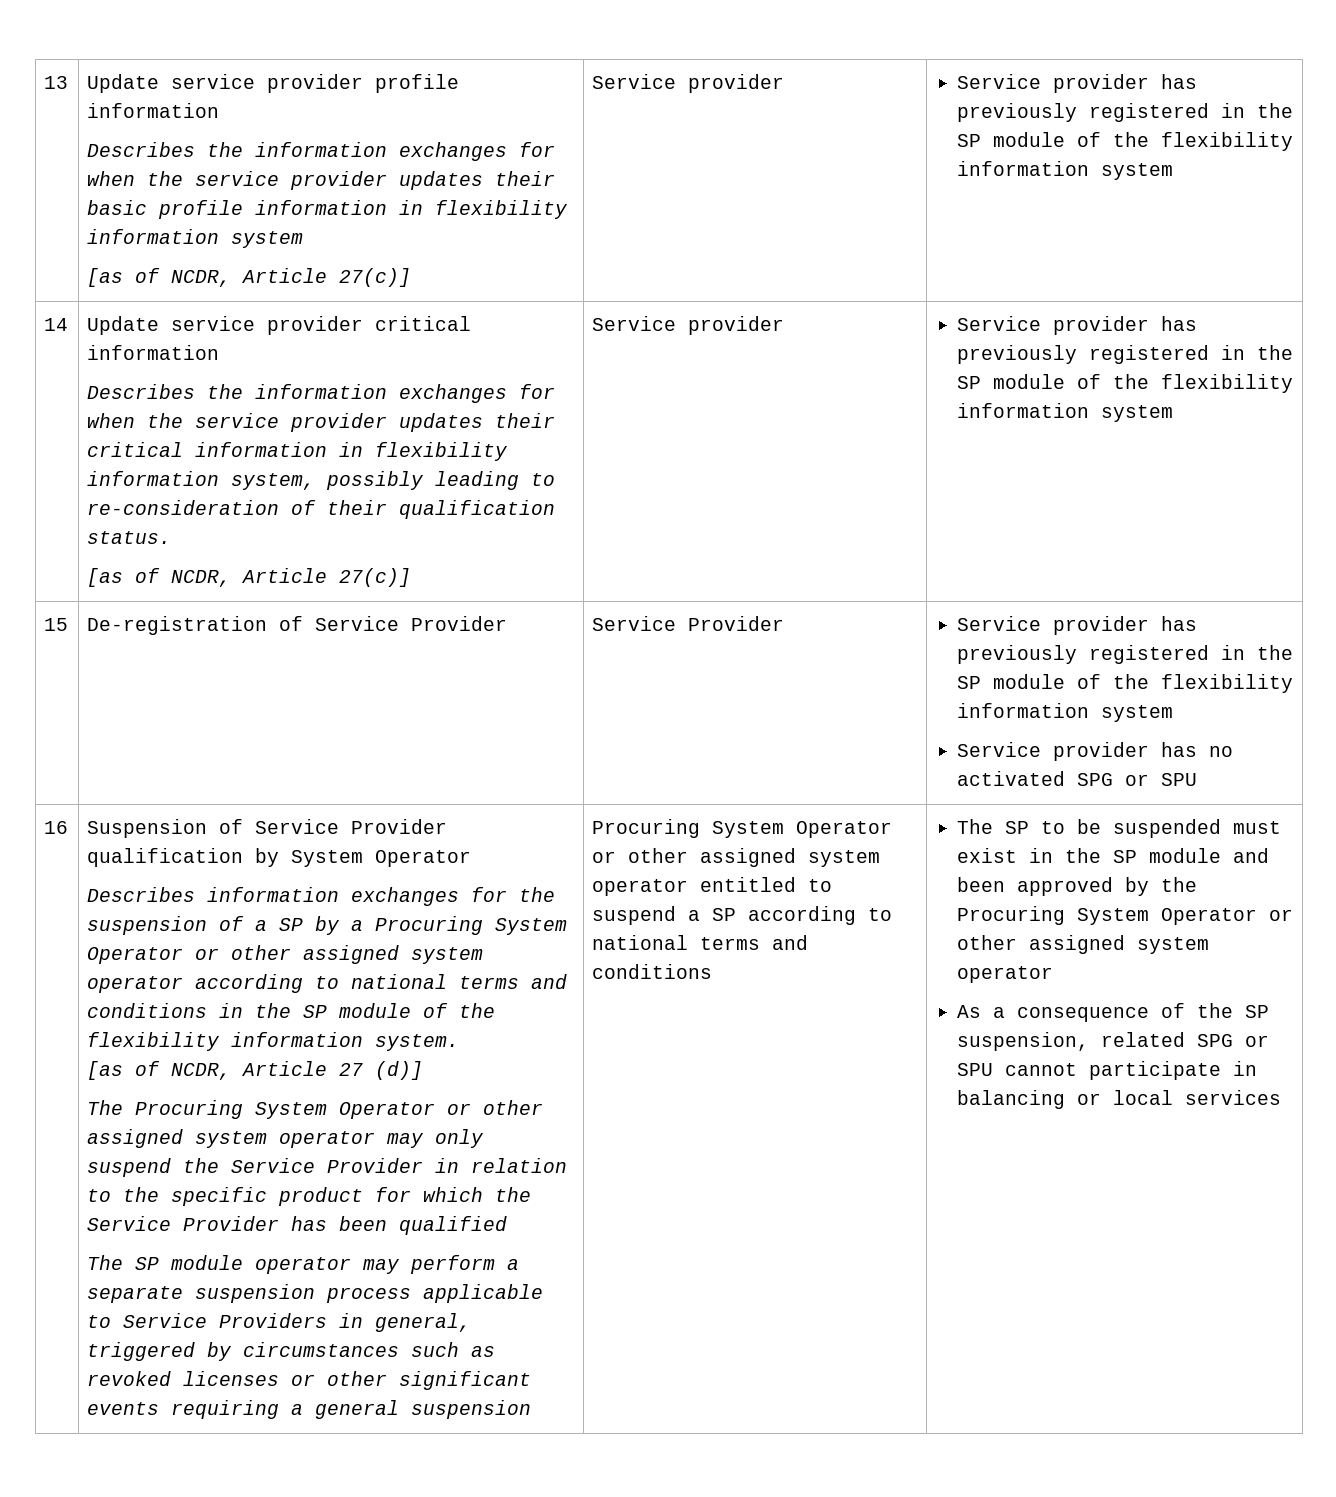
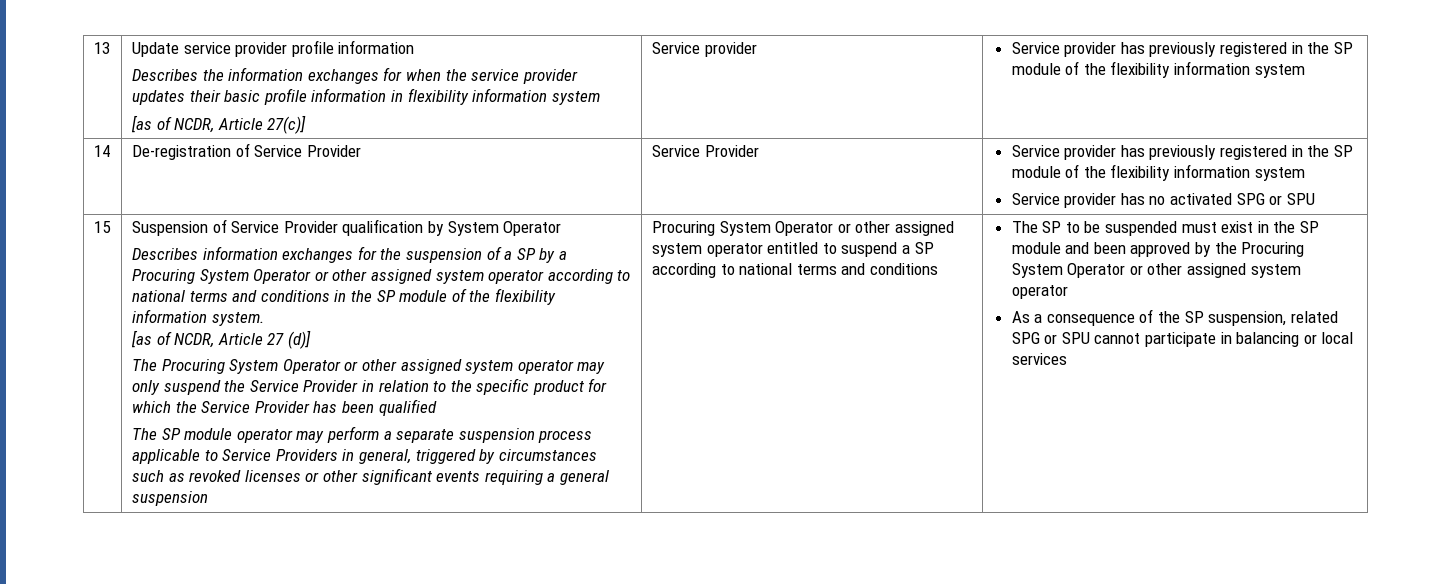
- Update service provider critical information
- Describes the information exchanges for when the service provider updates their critical information in flexibility information system, possibly leading to re-consideration of their qualification status.
- [as of NCDR, Article 27(c)] | Service provider | Service provider has previously registered in the SP module of the flexibility information system
- 15 | De-registration of Service Provider | Service Provider | Service provider has previously registered in the SP module of the flexibility information system
+ De-registration of Service Provider | Service Provider | Service provider has previously registered in the SP module of the flexibility information system
- 16
+ 15

